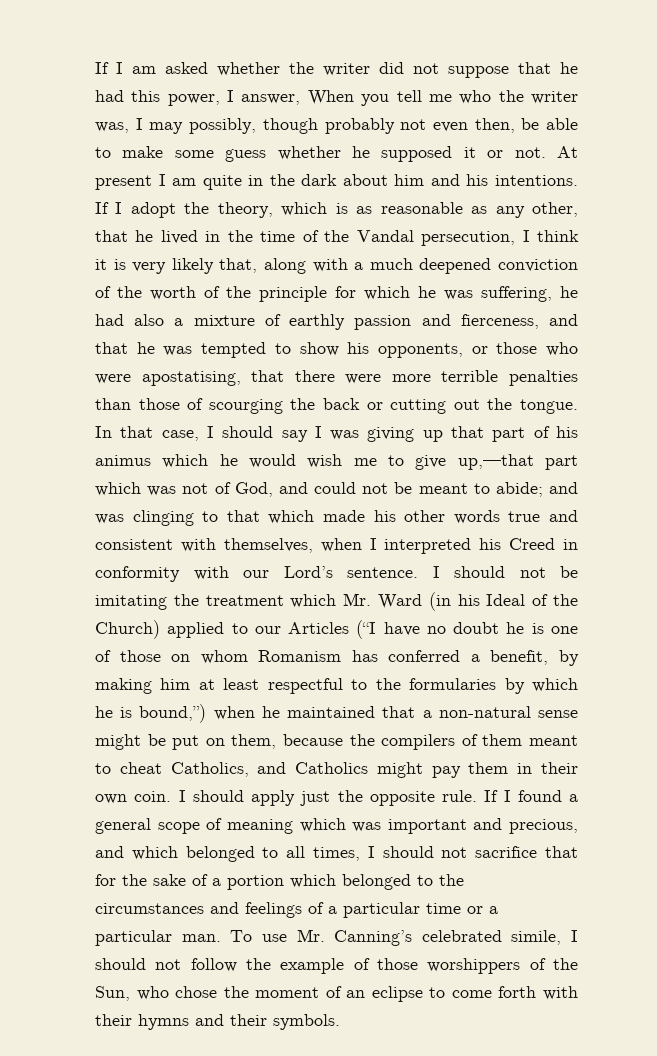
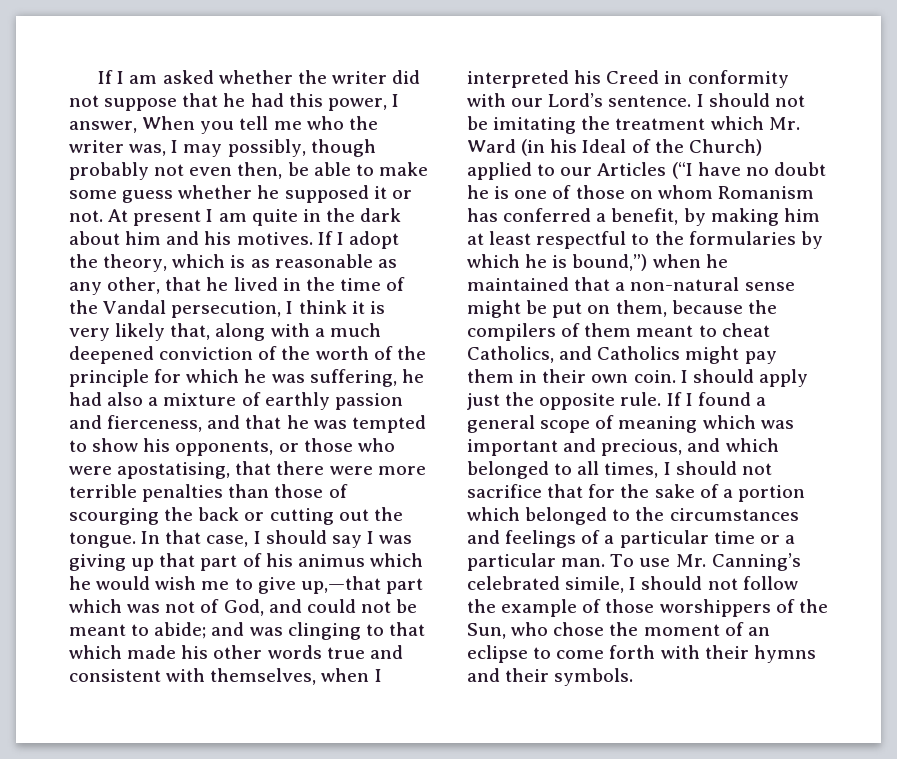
- At present I am quite in the dark about him and his intentions.
+ At present I am quite in the dark about him and his motives.

